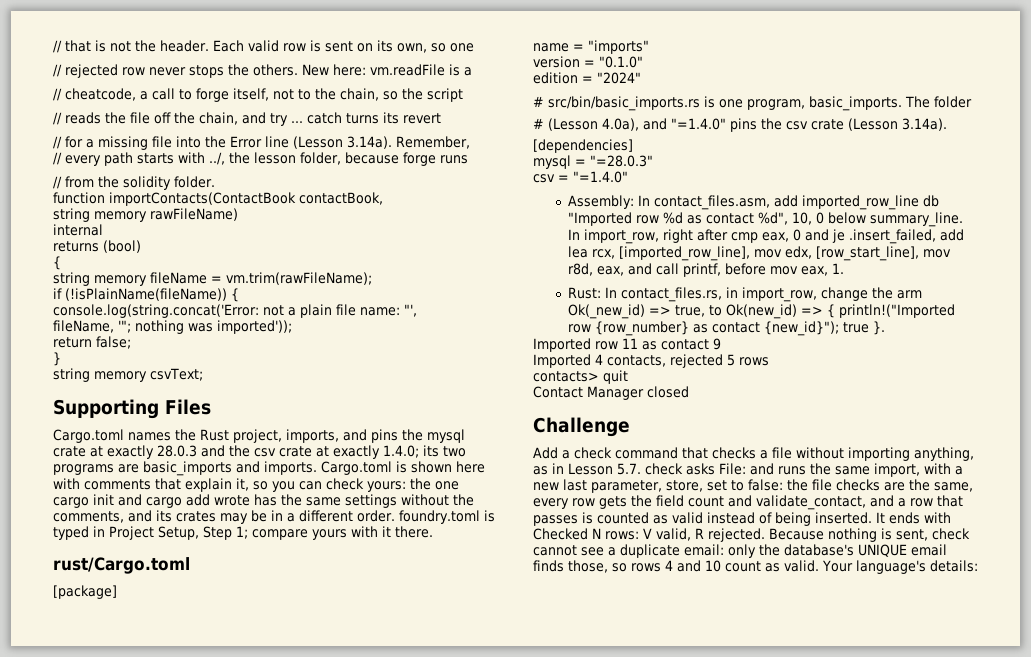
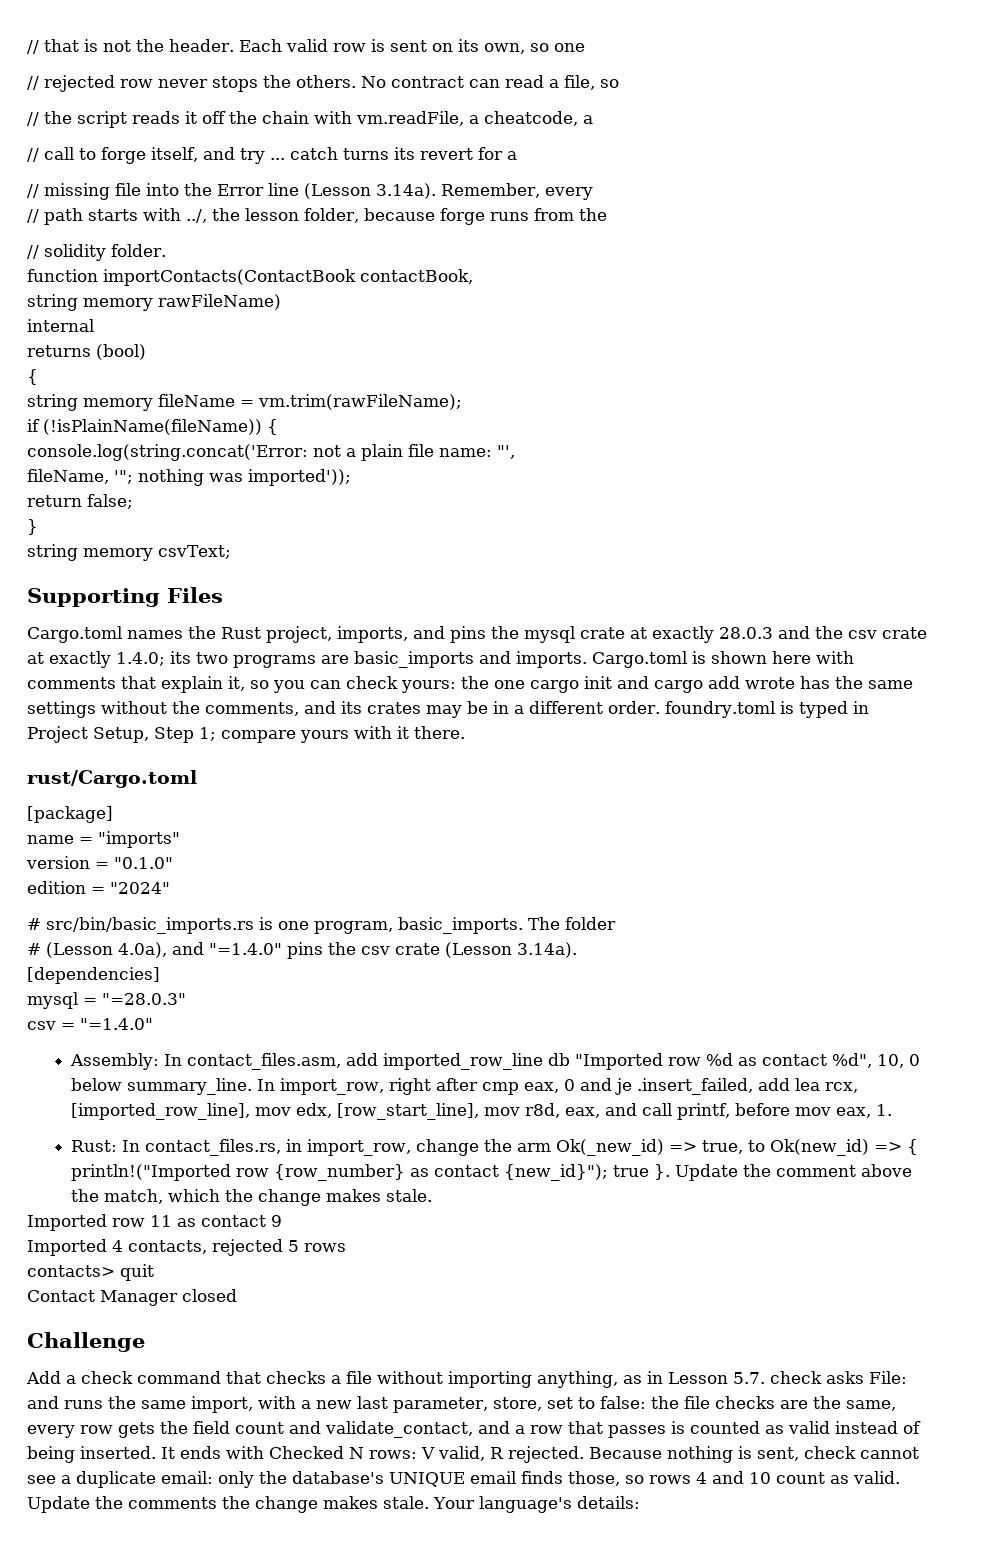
- New here: vm.readFile is a
- // cheatcode, a call to forge itself, not to the chain, so the script
- // reads the file off the chain, and try ... catch turns its revert
- // for a missing file into the Error line (Lesson 3.14a). Remember,
- // every path starts with ../, the lesson folder, because forge runs
- // from the solidity folder.
+ No contract can read a file, so
+ // the script reads it off the chain with vm.readFile, a cheatcode, a
+ // call to forge itself, and try ... catch turns its revert for a
+ // missing file into the Error line (Lesson 3.14a). Remember, every
+ // path starts with ../, the lesson folder, because forge runs from the
+ // solidity folder.
+ Update the comment above the match, which the change makes stale.
+ Update the comments the change makes stale.

